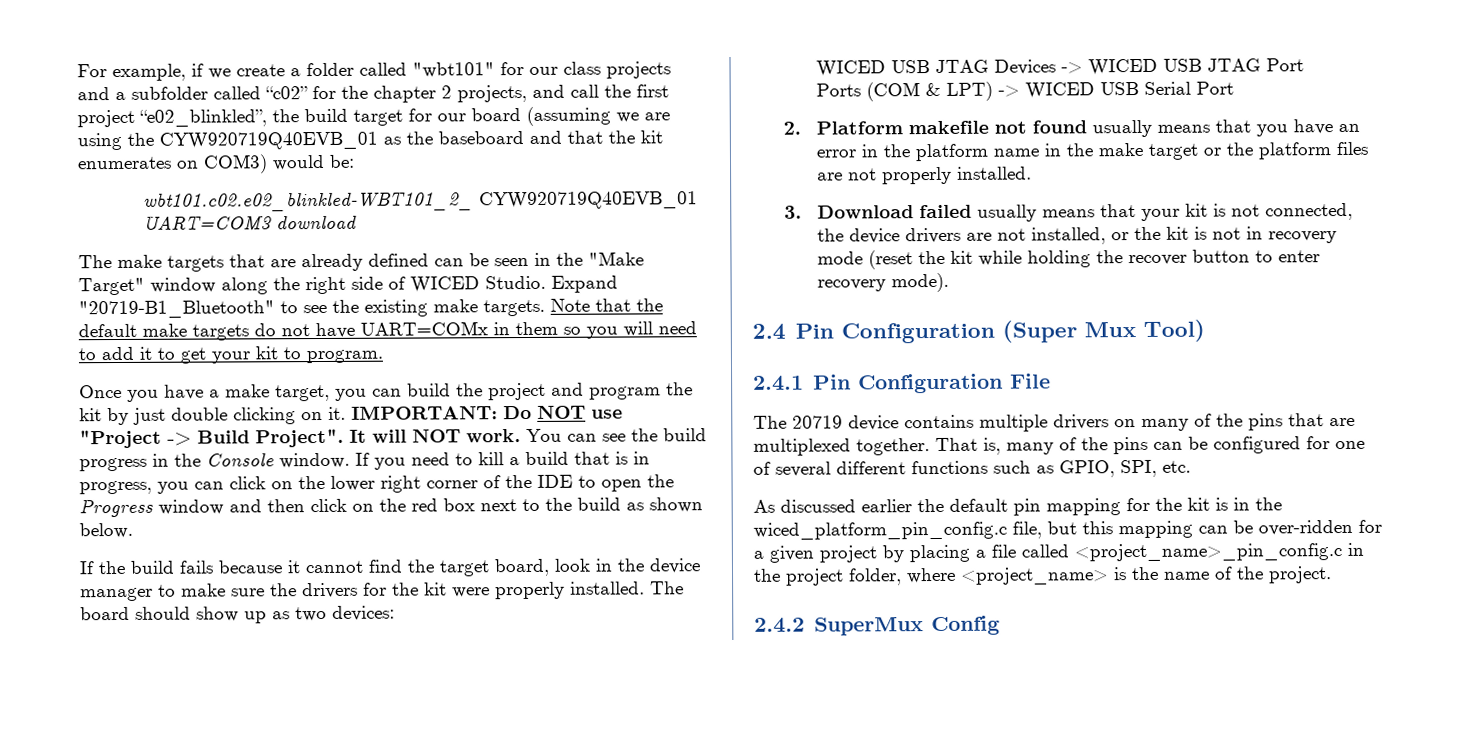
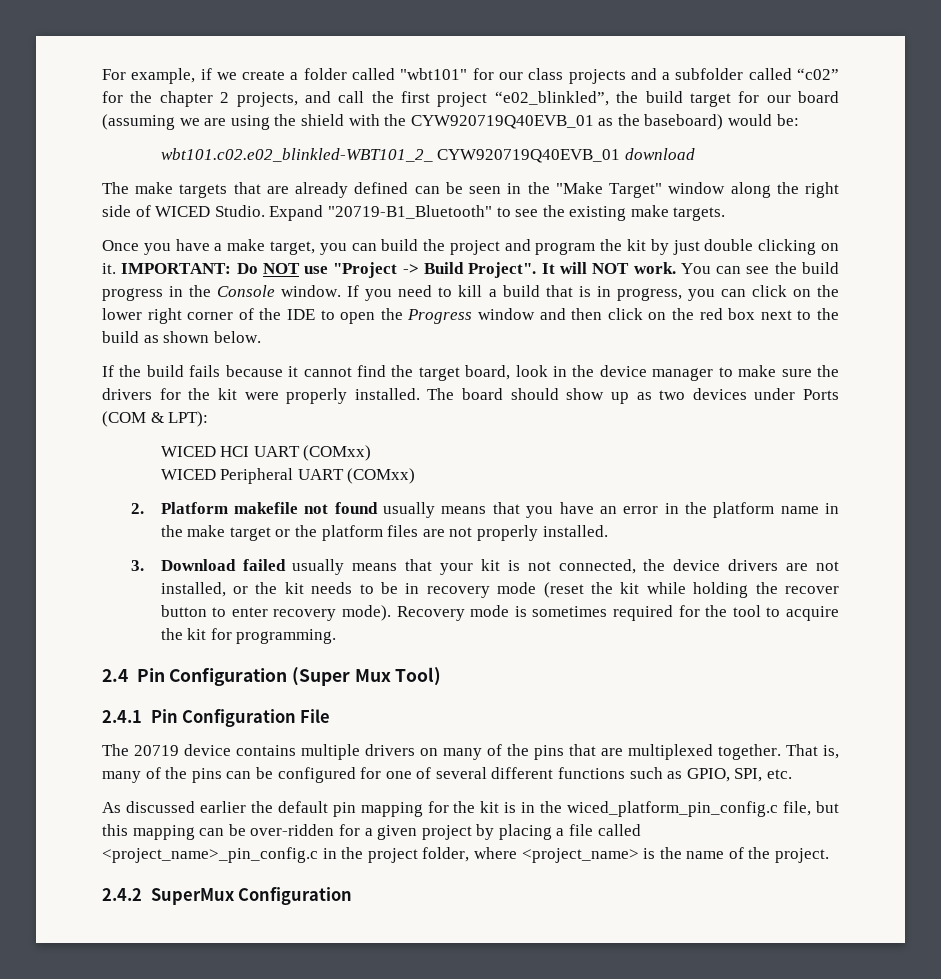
- For example, if we create a folder called "wbt101" for our class projects and a subfolder called “c02” for the chapter 2 projects, and call the first project “e02_blinkled”, the build target for our board (assuming we are using the CYW920719Q40EVB_01 as the baseboard and that the kit enumerates on COM3) would be:
+ For example, if we create a folder called "wbt101" for our class projects and a subfolder called “c02” for the chapter 2 projects, and call the first project “e02_blinkled”, the build target for our board (assuming we are using the shield with the CYW920719Q40EVB_01 as the baseboard) would be:
- wbt101.c02.e02_blinkled-WBT101_2_ CYW920719Q40EVB_01 UART=COM3 download
+ wbt101.c02.e02_blinkled-WBT101_2_ CYW920719Q40EVB_01 download
- Note that the default make targets do not have UART=COMx in them so you will need to add it to get your kit to program.
- The board should show up as two devices:
- WICED USB JTAG Devices -> WICED USB JTAG Port
- Ports (COM & LPT) -> WICED USB Serial Port
+ The board should show up as two devices under Ports (COM & LPT):
+ WICED HCI UART (COMxx)
+ WICED Peripheral UART (COMxx)
- 3. Download failed usually means that your kit is not connected, the device drivers are not installed, or the kit is not in recovery mode (reset the kit while holding the recover button to enter recovery mode).
+ 3. Download failed usually means that your kit is not connected, the device drivers are not installed, or the kit needs to be in recovery mode (reset the kit while holding the recover button to enter recovery mode). Recovery mode is sometimes required for the tool to acquire the kit for programming.
- 2.4.2 SuperMux Config
+ 2.4.2 SuperMux Configuration

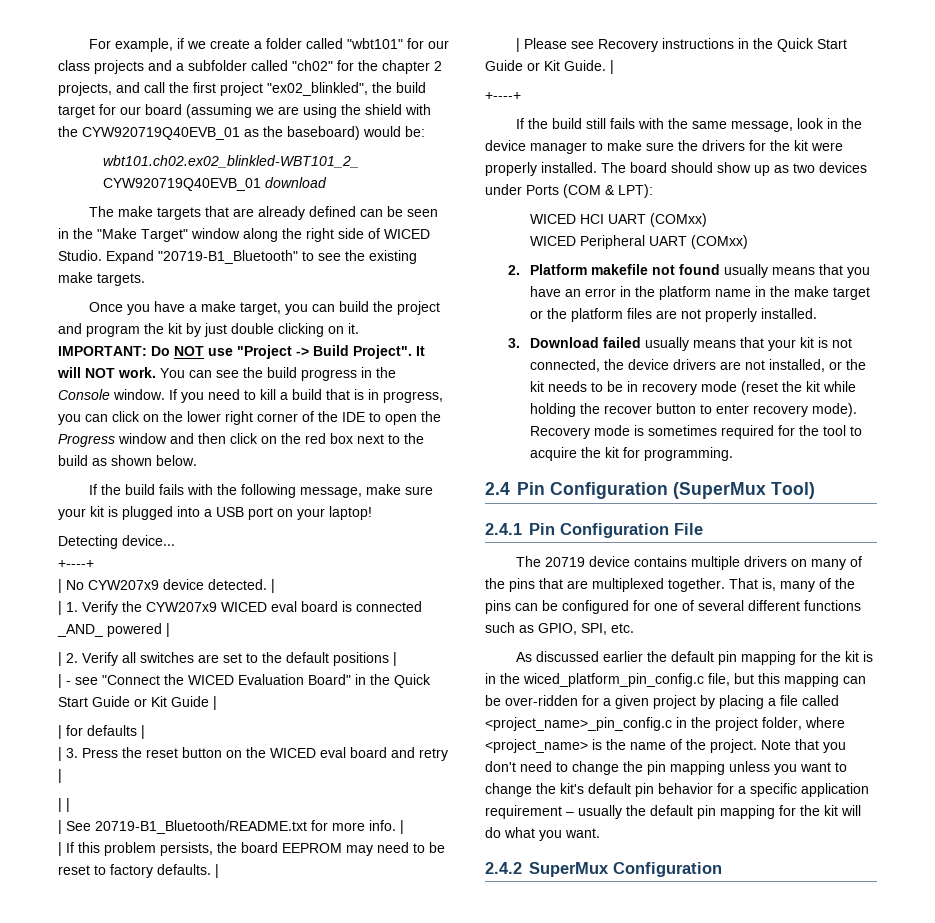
- For example, if we create a folder called "wbt101" for our class projects and a subfolder called “c02” for the chapter 2 projects, and call the first project “e02_blinkled”, the build target for our board (assuming we are using the shield with the CYW920719Q40EVB_01 as the baseboard) would be:
+ For example, if we create a folder called "wbt101" for our class projects and a subfolder called "ch02" for the chapter 2 projects, and call the first project "ex02_blinkled", the build target for our board (assuming we are using the shield with the CYW920719Q40EVB_01 as the baseboard) would be:
- wbt101.c02.e02_blinkled-WBT101_2_ CYW920719Q40EVB_01 download
+ wbt101.ch02.ex02_blinkled-WBT101_2_ CYW920719Q40EVB_01 download
- If the build fails because it cannot find the target board, look in the device manager to make sure the drivers for the kit were properly installed.
+ If the build fails with the following message, make sure your kit is plugged into a USB port on your laptop!
+ Detecting device...
+ +----+
+ | No CYW207x9 device detected. |
+ | 1. Verify the CYW207x9 WICED eval board is connected _AND_ powered |
+ | 2. Verify all switches are set to the default positions |
+ | - see "Connect the WICED Evaluation Board" in the Quick Start Guide or Kit Guide |
+ | for defaults |
+ | 3. Press the reset button on the WICED eval board and retry |
+ | |
+ | See 20719-B1_Bluetooth/README.txt for more info. |
+ | If this problem persists, the board EEPROM may need to be reset to factory defaults. |
+ | Please see Recovery instructions in the Quick Start Guide or Kit Guide. |
+ +----+
+ If the build still fails with the same message, look in the device manager to make sure the drivers for the kit were properly installed.
- 2.4 Pin Configuration (Super Mux Tool)
+ 2.4 Pin Configuration (SuperMux Tool)
+ Note that you don't need to change the pin mapping unless you want to change the kit's default pin behavior for a specific application requirement – usually the default pin mapping for the kit will do what you want.

